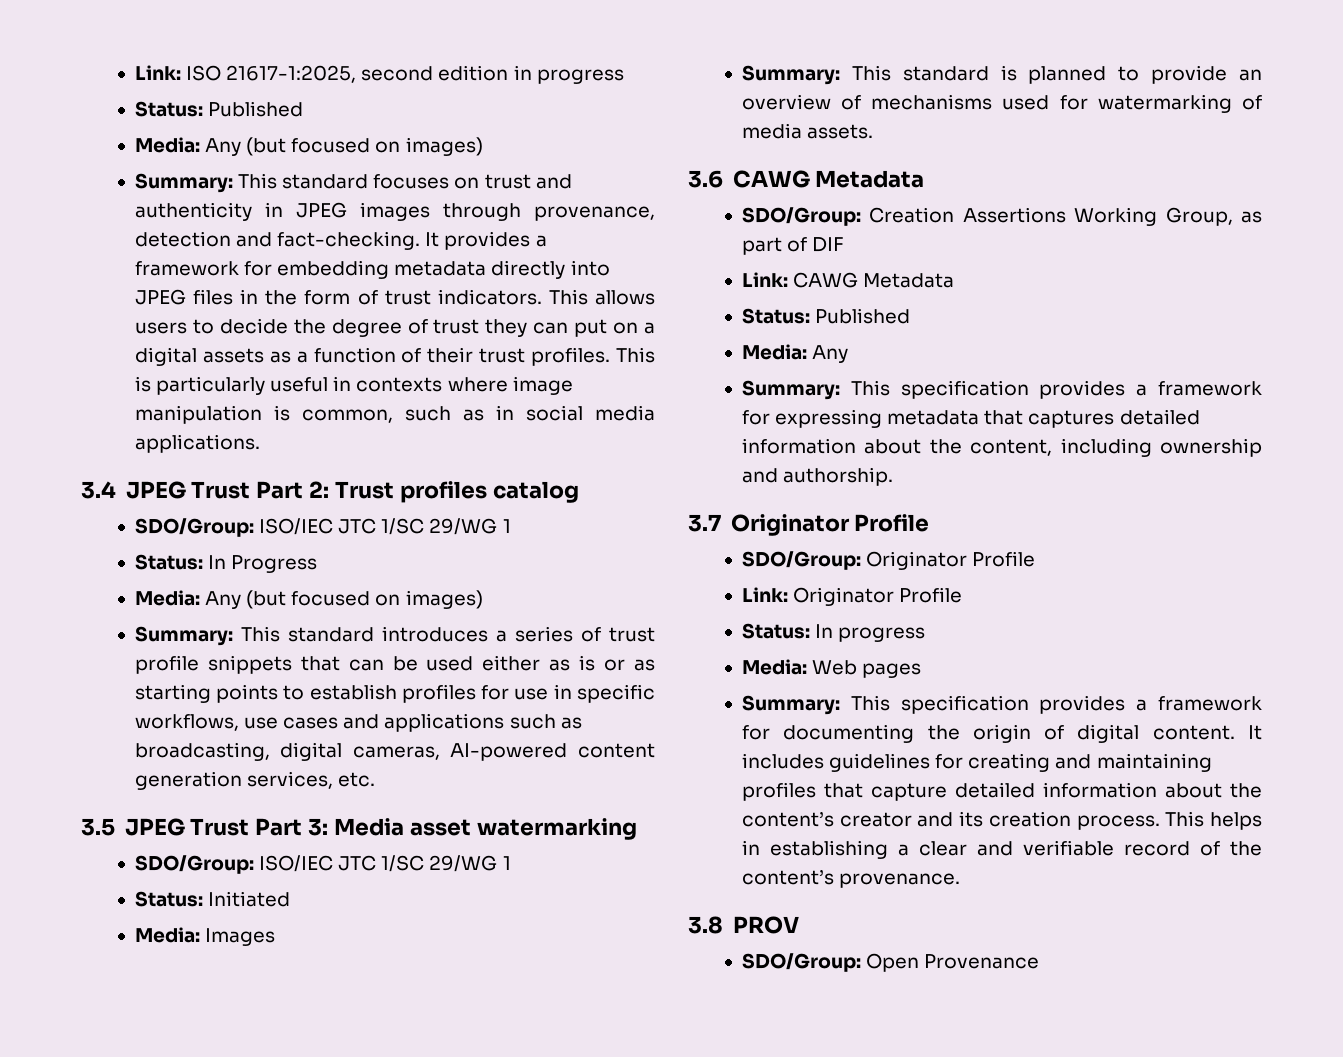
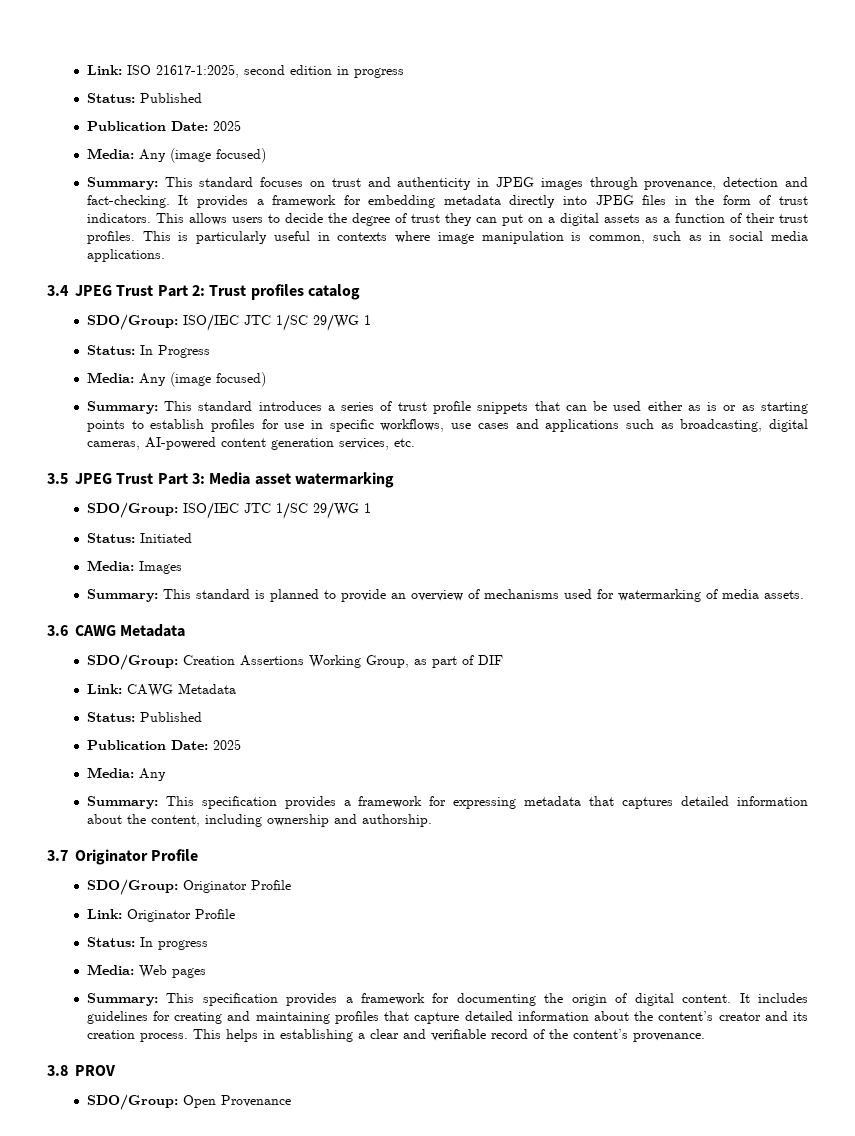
  Link: ISO 21617-1:2025, second edition in progress
  Status: Published
- Media: Any (but focused on images)
+ Publication Date: 2025
+ Media: Any (image focused)
  Status: In Progress
- Media: Any (but focused on images)
+ Media: Any (image focused)
  Link: CAWG Metadata
  Status: Published
+ Publication Date: 2025

